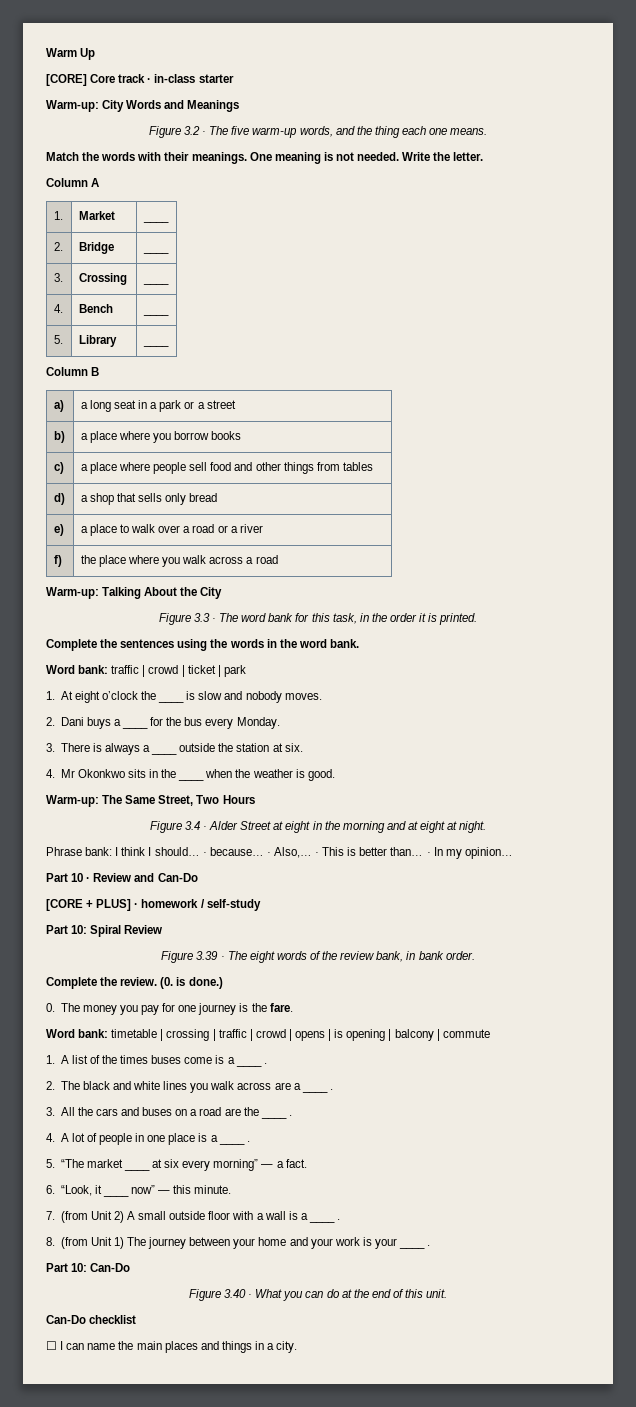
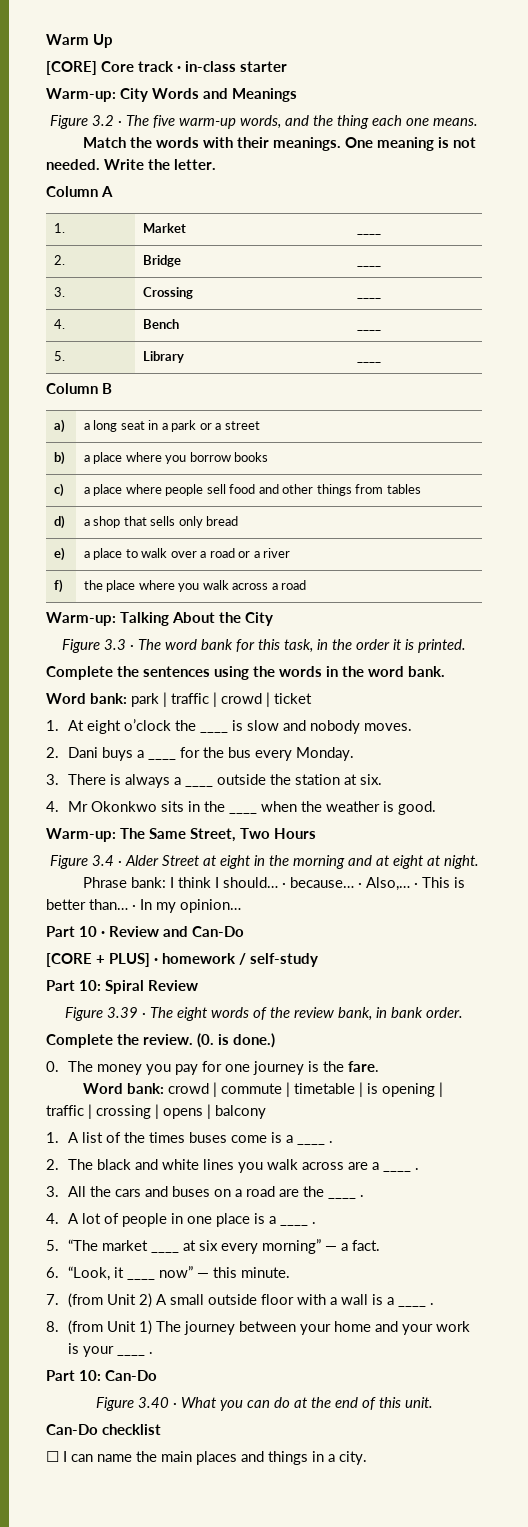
- Word bank: traffic | crowd | ticket | park
+ Word bank: park | traffic | crowd | ticket
- Word bank: timetable | crossing | traffic | crowd | opens | is opening | balcony | commute
+ Word bank: crowd | commute | timetable | is opening | traffic | crossing | opens | balcony

